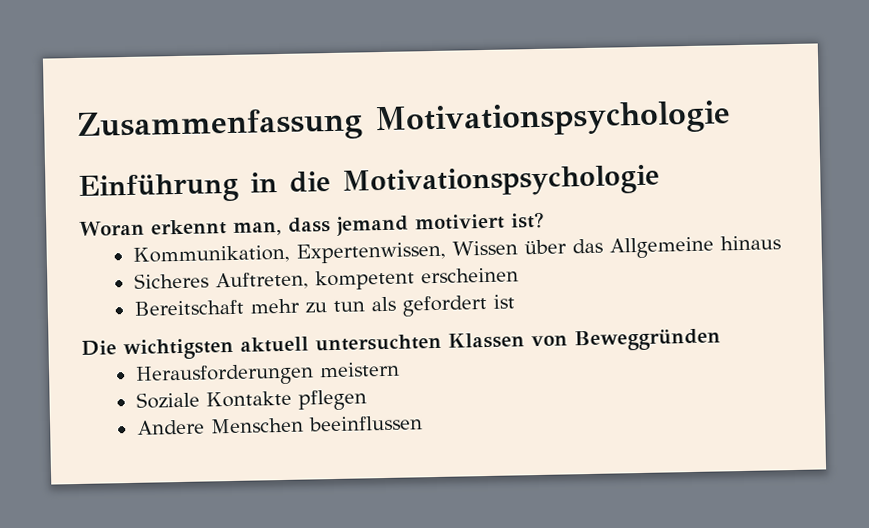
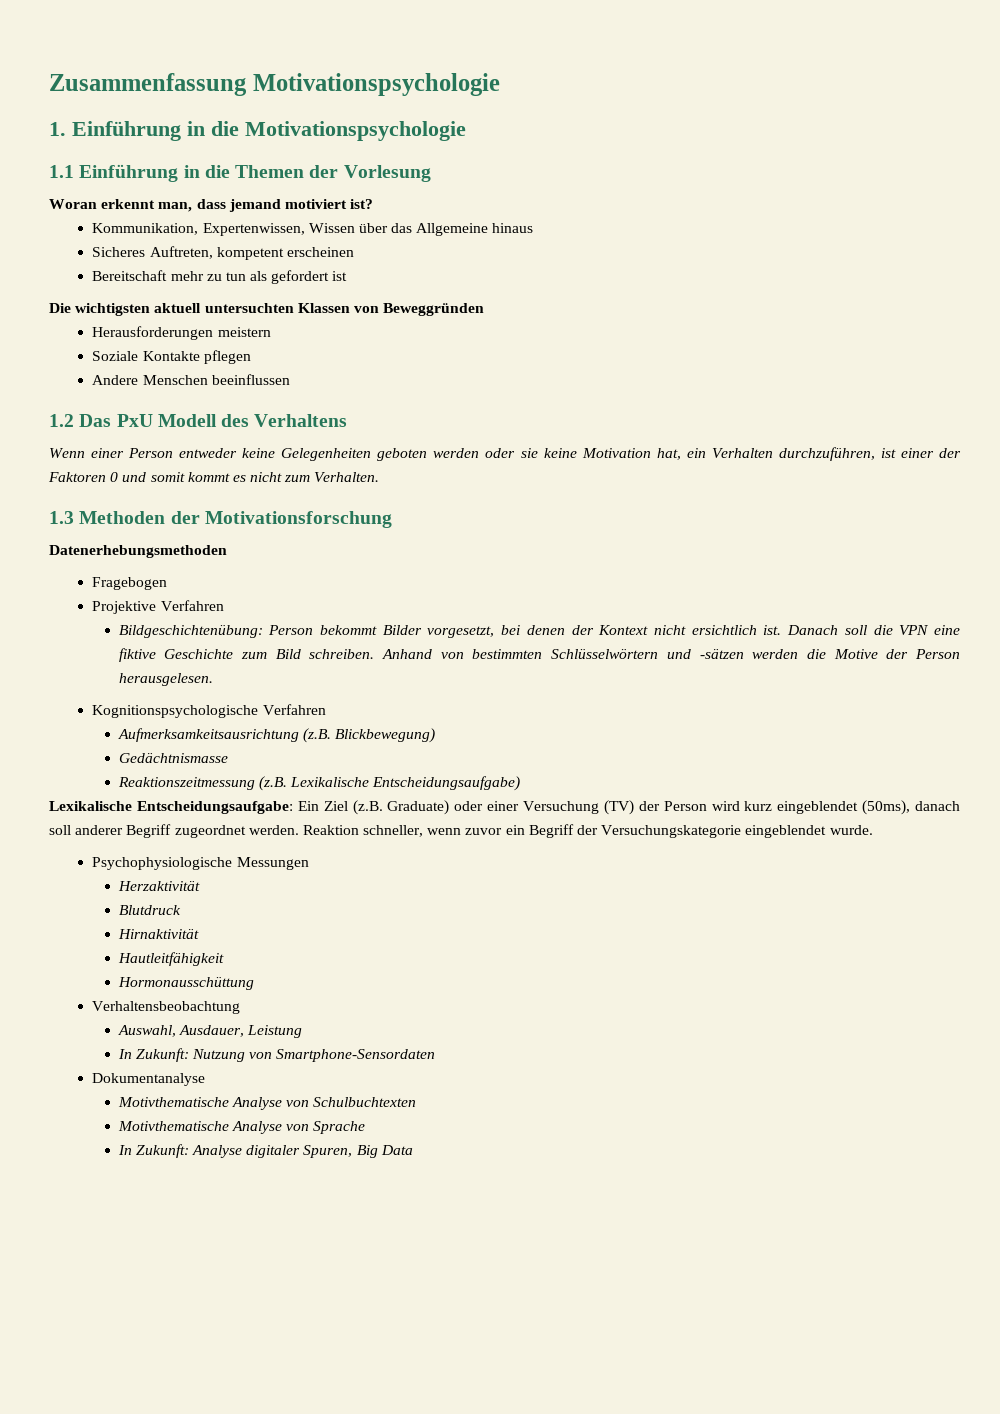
- Einführung in die Motivationspsychologie
+ 1. Einführung in die Motivationspsychologie
+ 1.1 Einführung in die Themen der Vorlesung
+ 1.2 Das PxU Modell des Verhaltens
+ Wenn einer Person entweder keine Gelegenheiten geboten werden oder sie keine Motivation hat, ein Verhalten durchzuführen, ist einer der Faktoren 0 und somit kommt es nicht zum Verhalten.
+ 1.3 Methoden der Motivationsforschung
+ Datenerhebungsmethoden
+ Fragebogen
+ Projektive Verfahren
+ Bildgeschichtenübung: Person bekommt Bilder vorgesetzt, bei denen der Kontext nicht ersichtlich ist. Danach soll die VPN eine fiktive Geschichte zum Bild schreiben. Anhand von bestimmten Schlüsselwörtern und -sätzen werden die Motive der Person herausgelesen.
+ Kognitionspsychologische Verfahren
+ Aufmerksamkeitsausrichtung (z.B. Blickbewegung)
+ Gedächtnismasse
+ Reaktionszeitmessung (z.B. Lexikalische Entscheidungsaufgabe)
+ Lexikalische Entscheidungsaufgabe: Ein Ziel (z.B. Graduate) oder einer Versuchung (TV) der Person wird kurz eingeblendet (50ms), danach soll anderer Begriff zugeordnet werden. Reaktion schneller, wenn zuvor ein Begriff der Versuchungskategorie eingeblendet wurde.
+ Psychophysiologische Messungen
+ Herzaktivität
+ Blutdruck
+ Hirnaktivität
+ Hautleitfähigkeit
+ Hormonausschüttung
+ Verhaltensbeobachtung
+ Auswahl, Ausdauer, Leistung
+ In Zukunft: Nutzung von Smartphone-Sensordaten
+ Dokumentanalyse
+ Motivthematische Analyse von Schulbuchtexten
+ Motivthematische Analyse von Sprache
+ In Zukunft: Analyse digitaler Spuren, Big Data

